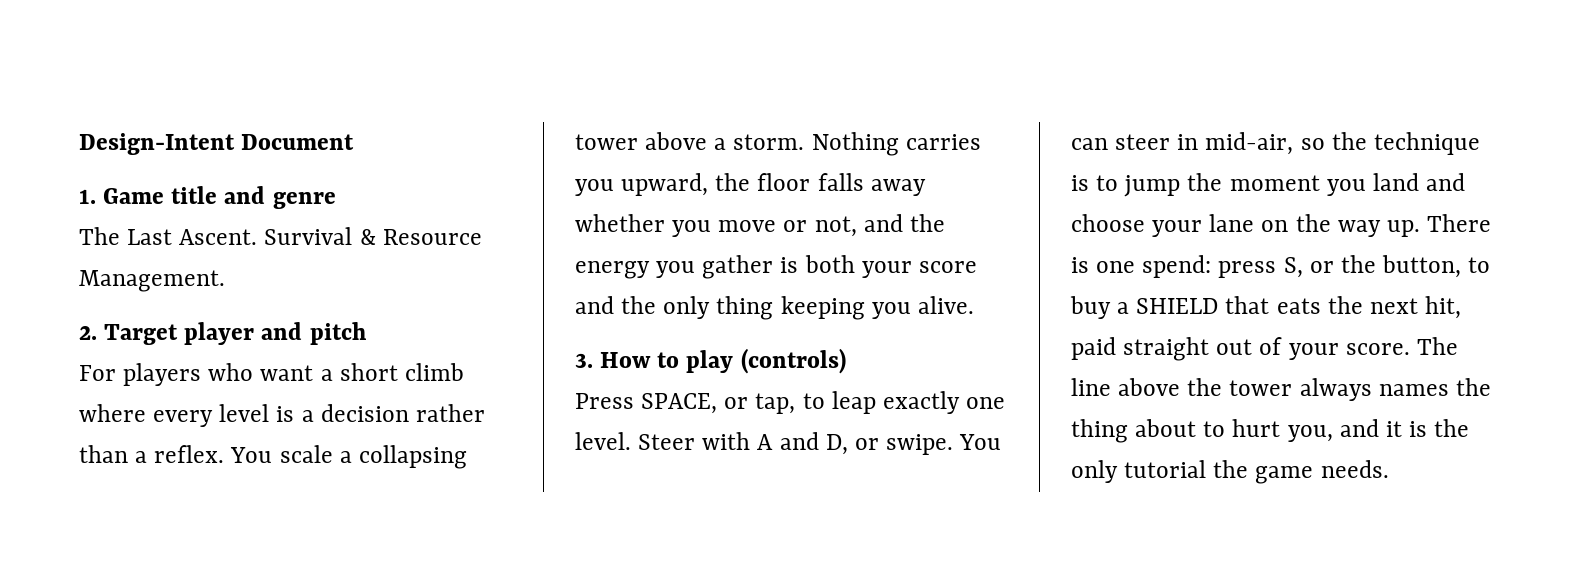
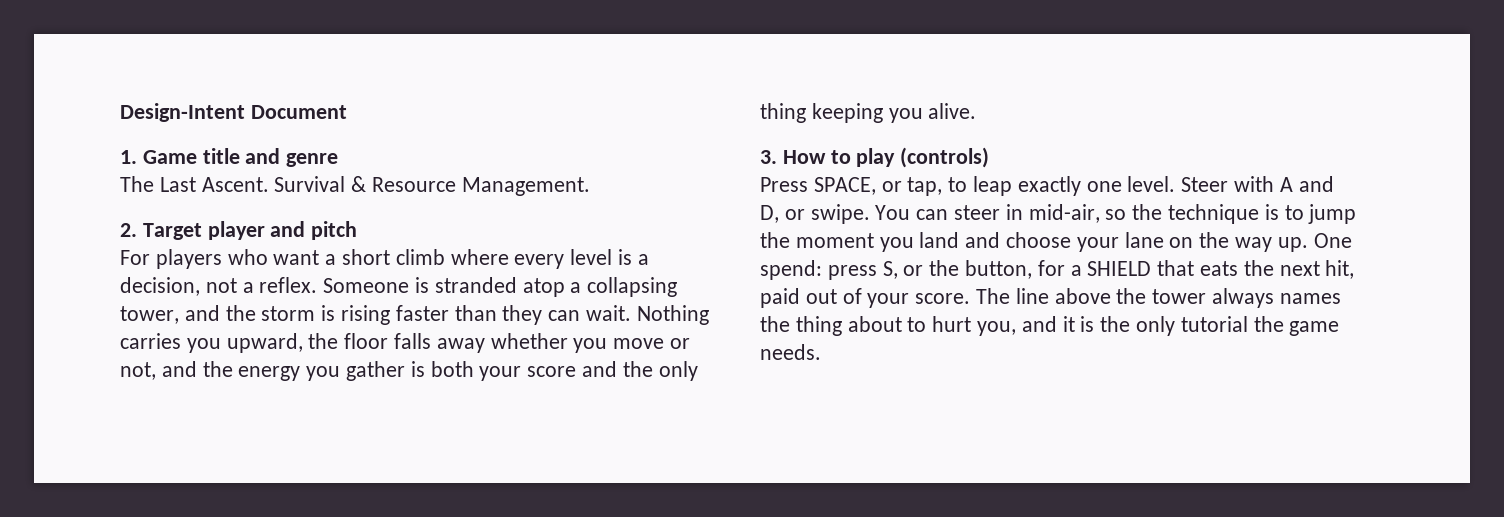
- For players who want a short climb where every level is a decision rather than a reflex. You scale a collapsing tower above a storm.
+ For players who want a short climb where every level is a decision, not a reflex. Someone is stranded atop a collapsing tower, and the storm is rising faster than they can wait.
- There is one spend: press S, or the button, to buy a SHIELD that eats the next hit, paid straight out of your score.
+ One spend: press S, or the button, for a SHIELD that eats the next hit, paid out of your score.

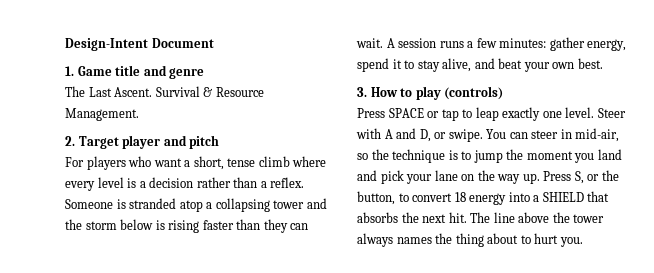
- For players who want a short climb where every level is a decision, not a reflex.
+ For players who want a short, tense climb where every level is a decision rather than a reflex.
- Someone is stranded atop a collapsing tower, and the storm is rising faster than they can wait.
+ Someone is stranded atop a collapsing tower and the storm below is rising faster than they can wait.
- Nothing carries you upward, the floor falls away whether you move or not, and the energy you gather is both your score and the only thing keeping you alive.
+ A session runs a few minutes: gather energy, spend it to stay alive, and beat your own best.
- Press SPACE, or tap, to leap exactly one level.
+ Press SPACE or tap to leap exactly one level.
- You can steer in mid-air, so the technique is to jump the moment you land and choose your lane on the way up.
+ You can steer in mid-air, so the technique is to jump the moment you land and pick your lane on the way up.
- One spend: press S, or the button, for a SHIELD that eats the next hit, paid out of your score.
+ Press S, or the button, to convert 18 energy into a SHIELD that absorbs the next hit.
- The line above the tower always names the thing about to hurt you, and it is the only tutorial the game needs.
+ The line above the tower always names the thing about to hurt you.

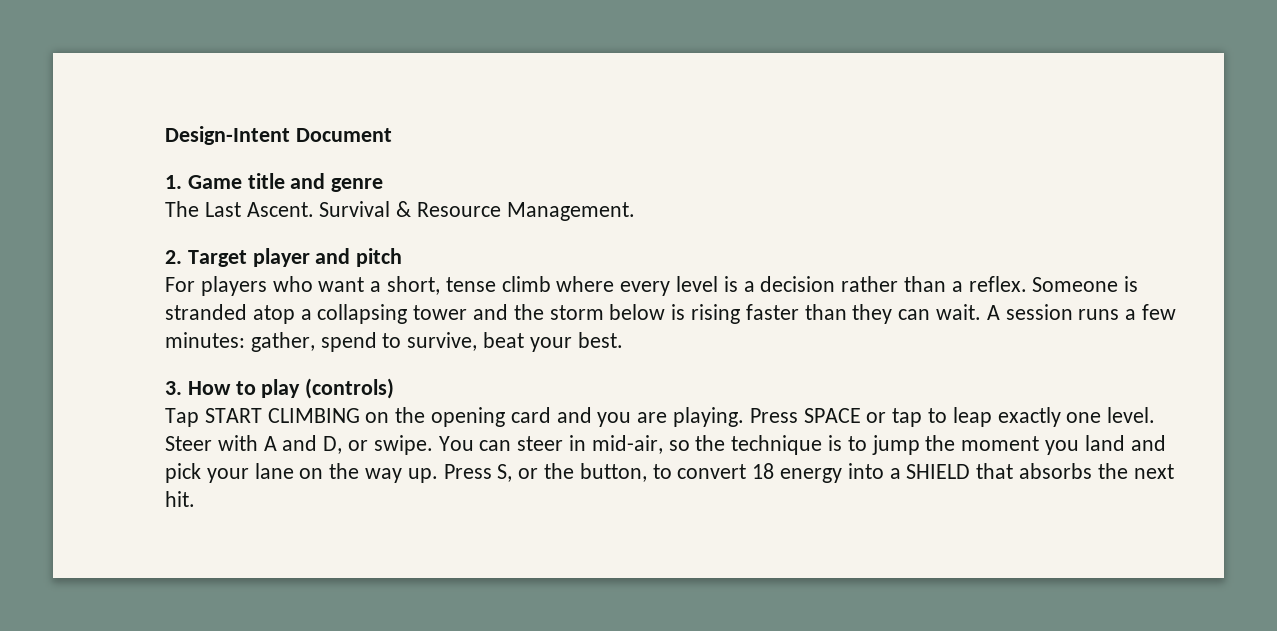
- A session runs a few minutes: gather energy, spend it to stay alive, and beat your own best.
+ A session runs a few minutes: gather, spend to survive, beat your best.
+ Tap START CLIMBING on the opening card and you are playing.
- The line above the tower always names the thing about to hurt you.

